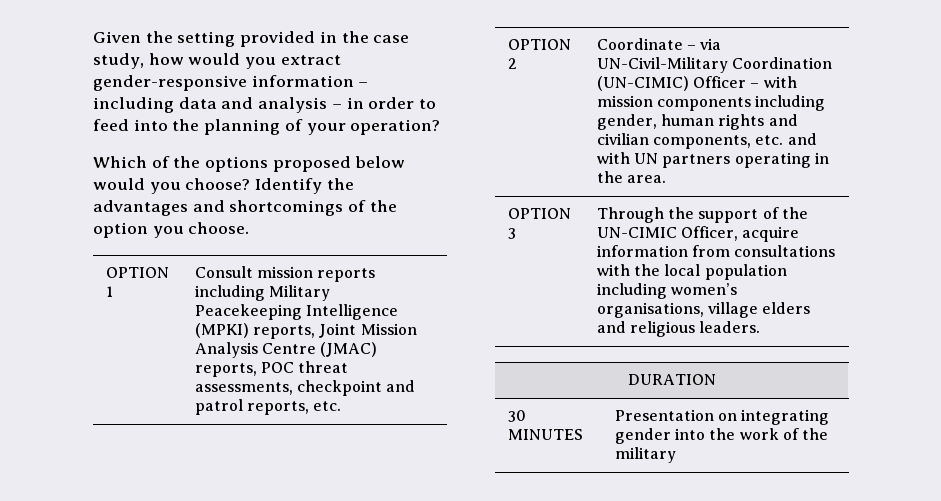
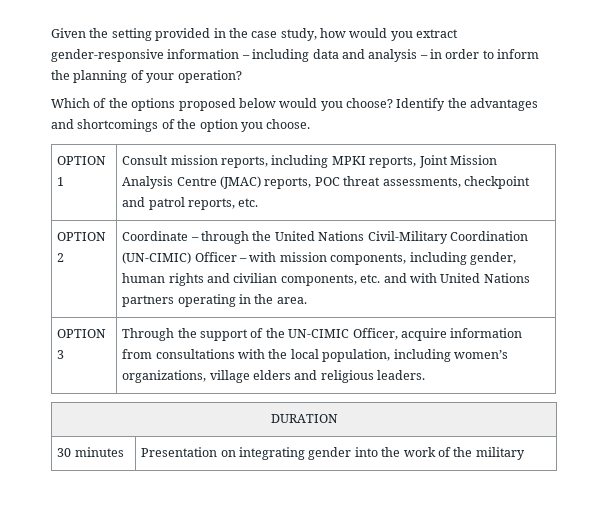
- Given the setting provided in the case study, how would you extract gender-responsive information – including data and analysis – in order to feed into the planning of your operation?
+ Given the setting provided in the case study, how would you extract gender-responsive information – including data and analysis – in order to inform the planning of your operation?
- OPTION 1 | Consult mission reports including Military Peacekeeping Intelligence (MPKI) reports, Joint Mission Analysis Centre (JMAC) reports, POC threat assessments, checkpoint and patrol reports, etc.
+ OPTION 1 | Consult mission reports, including MPKI reports, Joint Mission Analysis Centre (JMAC) reports, POC threat assessments, checkpoint and patrol reports, etc.
- OPTION 2 | Coordinate – via UN-Civil-Military Coordination (UN-CIMIC) Officer – with mission components including gender, human rights and civilian components, etc. and with UN partners operating in the area.
+ OPTION 2 | Coordinate – through the United Nations Civil-Military Coordination (UN-CIMIC) Officer – with mission components, including gender, human rights and civilian components, etc. and with United Nations partners operating in the area.
- OPTION 3 | Through the support of the UN-CIMIC Officer, acquire information from consultations with the local population including women’s organisations, village elders and religious leaders.
+ OPTION 3 | Through the support of the UN-CIMIC Officer, acquire information from consultations with the local population, including women’s organizations, village elders and religious leaders.
- 30 MINUTES | Presentation on integrating gender into the work of the military
+ 30 minutes | Presentation on integrating gender into the work of the military

